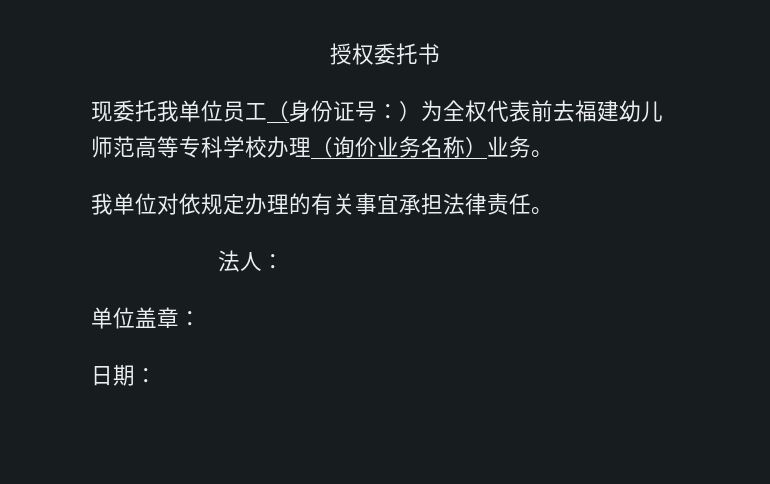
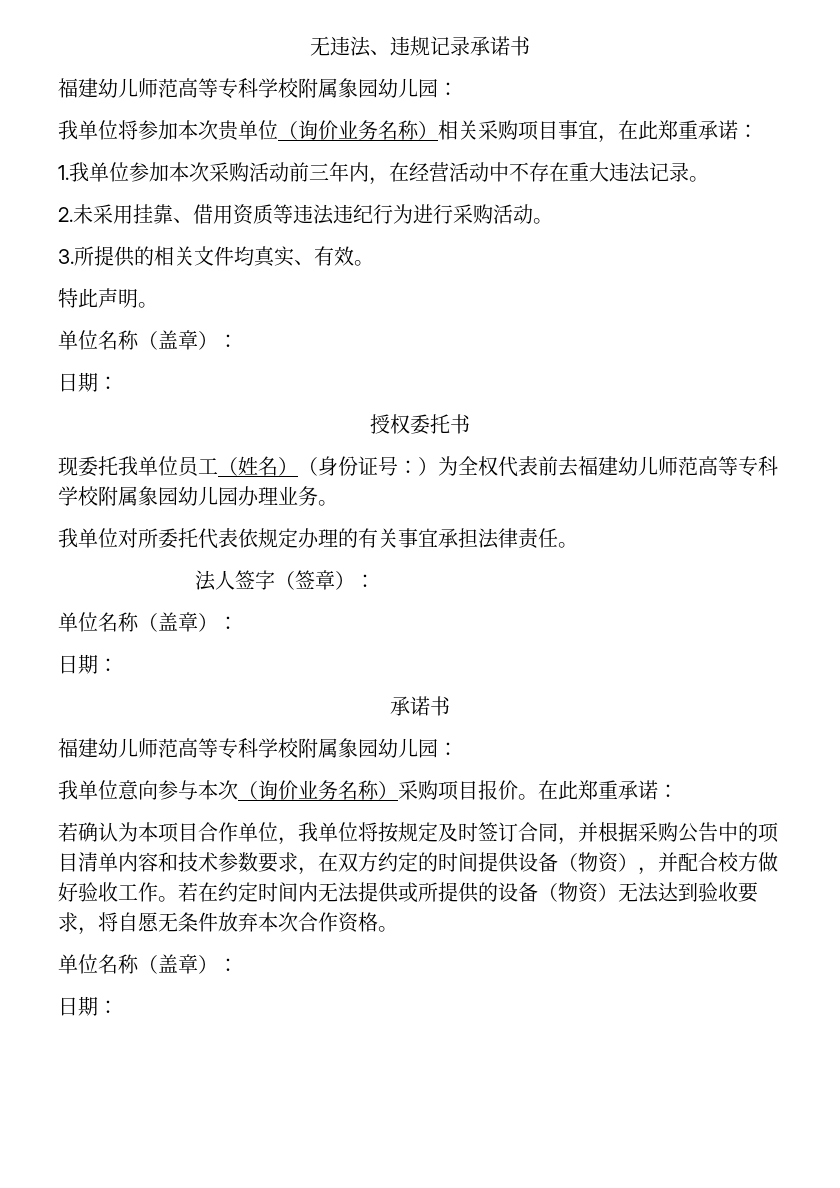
+ 无违法、违规记录承诺书
+ 福建幼儿师范高等专科学校附属象园幼儿园：
+ 我单位将参加本次贵单位（询价业务名称）相关采购项目事宜，在此郑重承诺：
+ 1.我单位参加本次采购活动前三年内，在经营活动中不存在重大违法记录。
+ 2.未采用挂靠、借用资质等违法违纪行为进行采购活动。
+ 3.所提供的相关文件均真实、有效。
+ 特此声明。
+ 单位名称（盖章）：
+ 日期：
- 现委托我单位员工（身份证号：）为全权代表前去福建幼儿师范高等专科学校办理（询价业务名称）业务。
+ 现委托我单位员工（姓名）（身份证号：）为全权代表前去福建幼儿师范高等专科学校附属象园幼儿园办理业务。
- 我单位对依规定办理的有关事宜承担法律责任。
+ 我单位对所委托代表依规定办理的有关事宜承担法律责任。
- 法人：
- 单位盖章：
+ 法人签字（签章）：
+ 单位名称（盖章）：
+ 日期：
+ 承诺书
+ 福建幼儿师范高等专科学校附属象园幼儿园：
+ 我单位意向参与本次（询价业务名称）采购项目报价。在此郑重承诺：
+ 若确认为本项目合作单位，我单位将按规定及时签订合同，并根据采购公告中的项目清单内容和技术参数要求，在双方约定的时间提供设备（物资），并配合校方做好验收工作。若在约定时间内无法提供或所提供的设备（物资）无法达到验收要求，将自愿无条件放弃本次合作资格。
+ 单位名称（盖章）：

